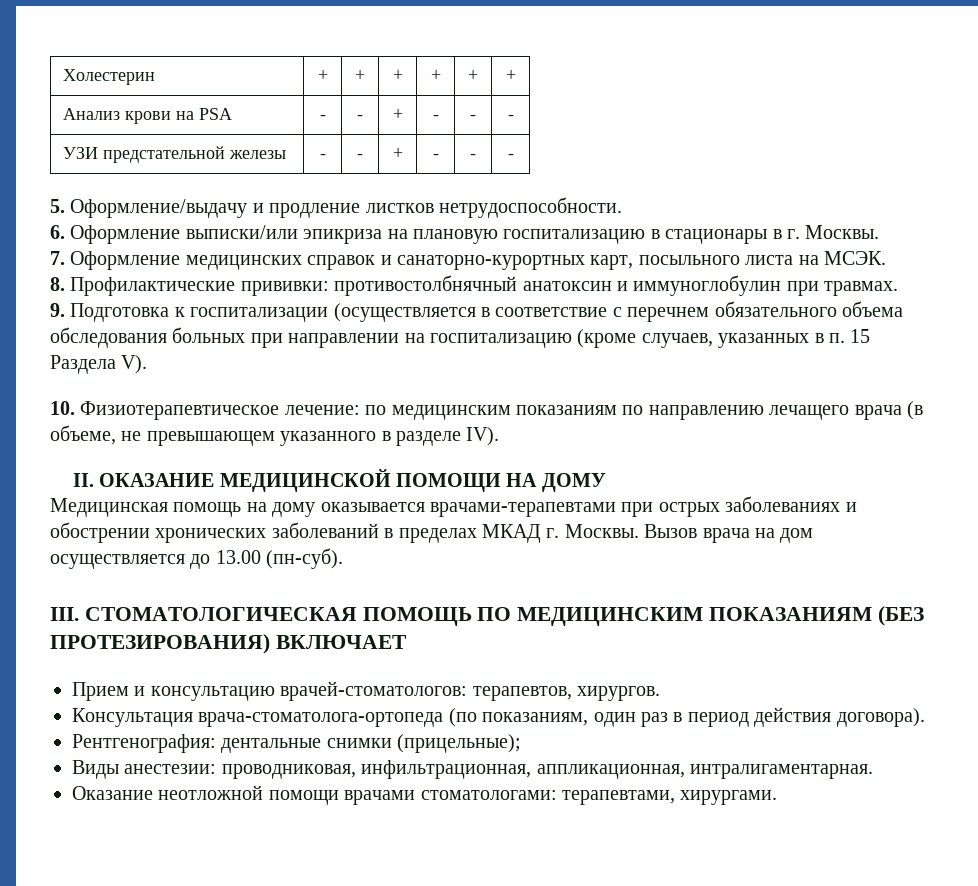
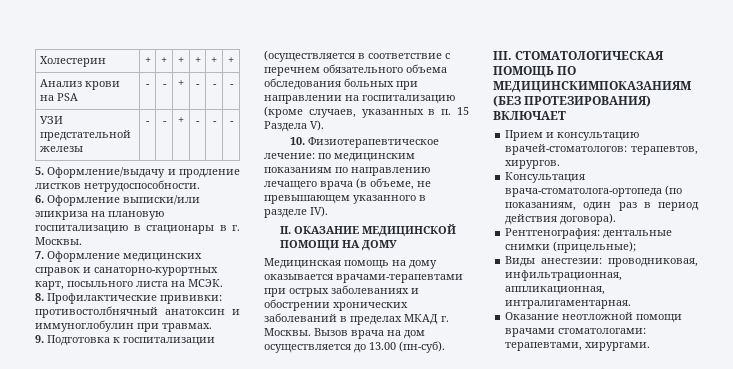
- III. СТОМАТОЛОГИЧЕСКАЯ ПОМОЩЬ ПО МЕДИЦИНСКИМ ПОКАЗАНИЯМ (БЕЗ ПРОТЕЗИРОВАНИЯ) ВКЛЮЧАЕТ
+ III. СТОМАТОЛОГИЧЕСКАЯ ПОМОЩЬ ПО МЕДИЦИНСКИМПОКАЗАНИЯМ (БЕЗ ПРОТЕЗИРОВАНИЯ) ВКЛЮЧАЕТ

